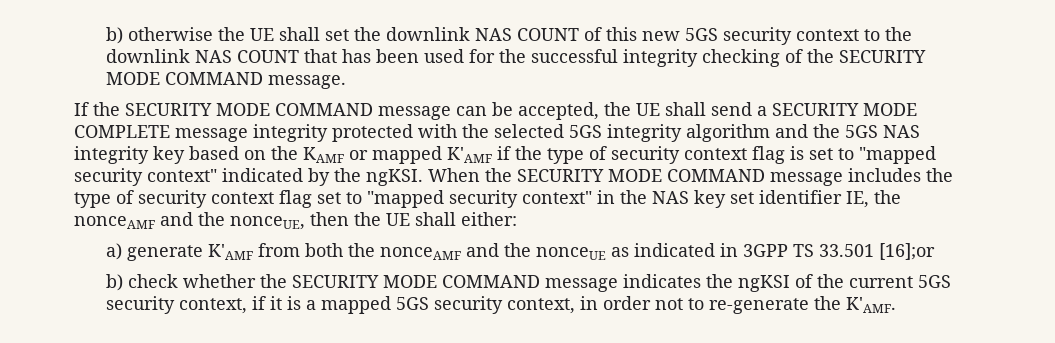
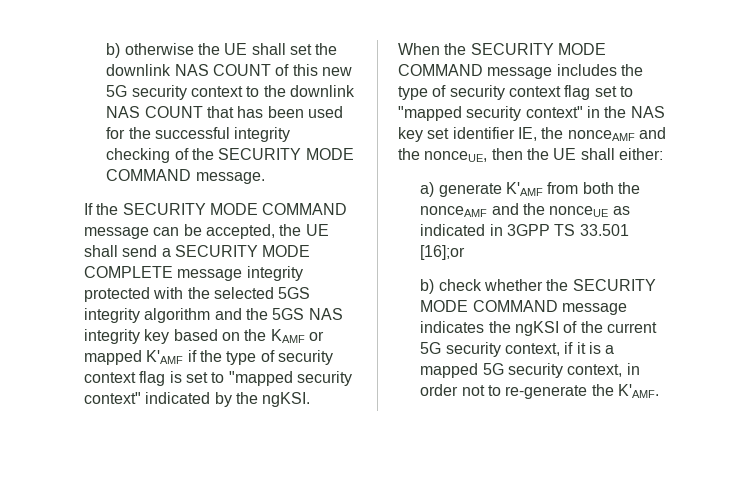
- b) otherwise the UE shall set the downlink NAS COUNT of this new 5GS security context to the downlink NAS COUNT that has been used for the successful integrity checking of the SECURITY MODE COMMAND message.
+ b) otherwise the UE shall set the downlink NAS COUNT of this new 5G security context to the downlink NAS COUNT that has been used for the successful integrity checking of the SECURITY MODE COMMAND message.
- b) check whether the SECURITY MODE COMMAND message indicates the ngKSI of the current 5GS security context, if it is a mapped 5GS security context, in order not to re-generate the K'AMF.
+ b) check whether the SECURITY MODE COMMAND message indicates the ngKSI of the current 5G security context, if it is a mapped 5G security context, in order not to re-generate the K'AMF.

